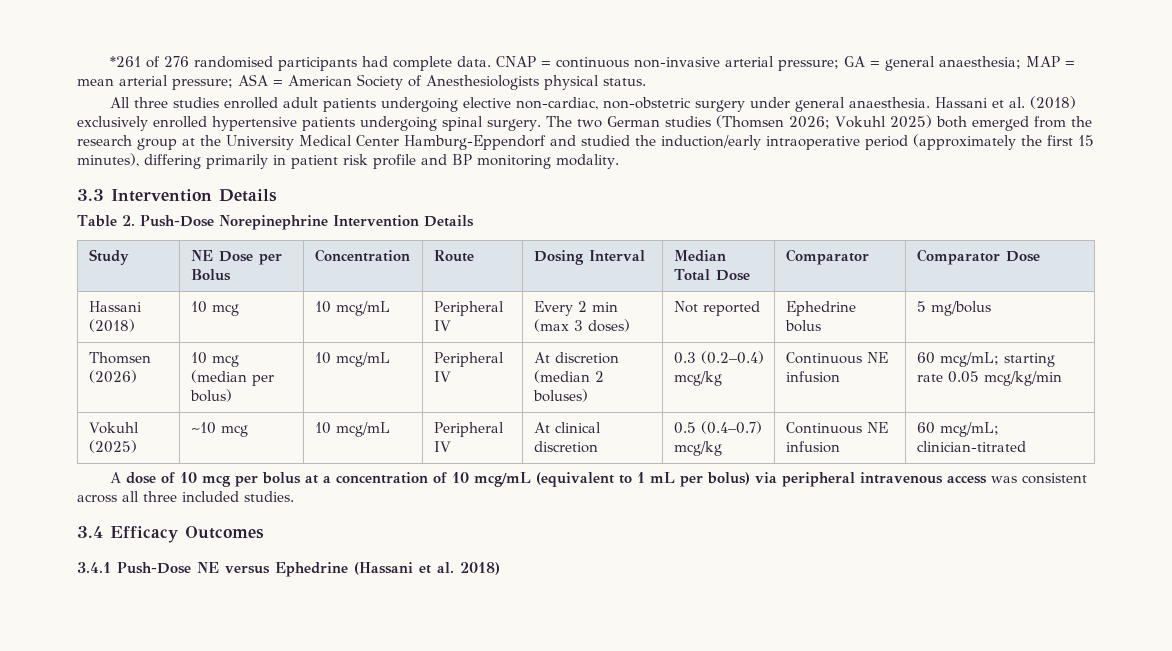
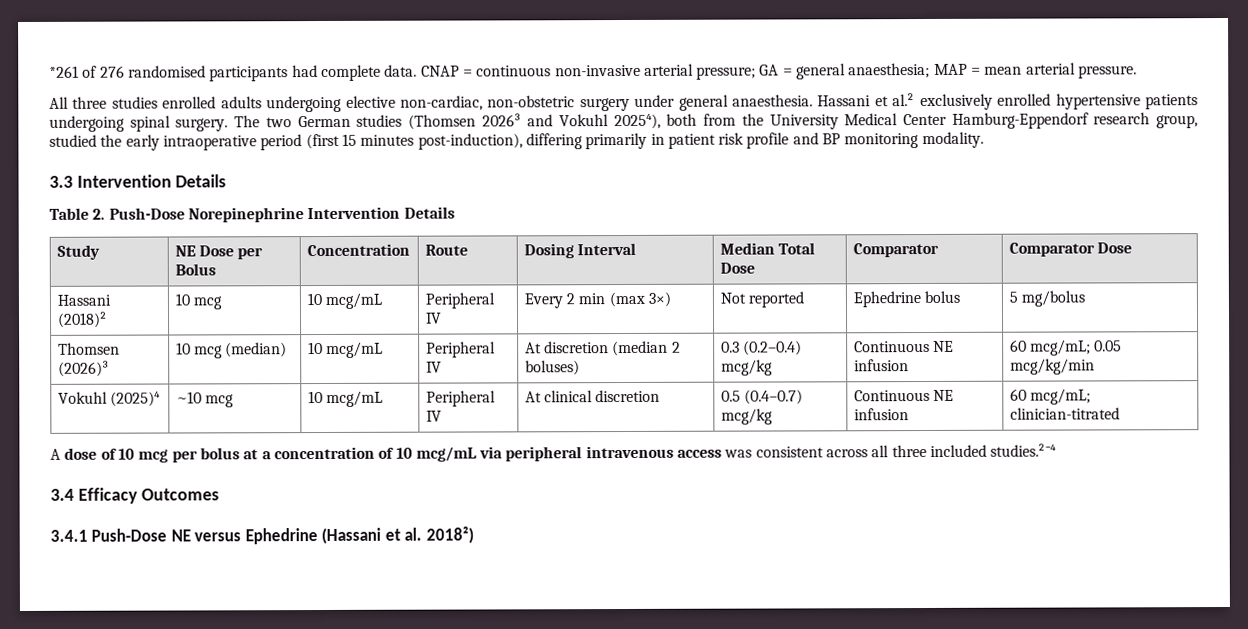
- CNAP = continuous non-invasive arterial pressure; GA = general anaesthesia; MAP = mean arterial pressure; ASA = American Society of Anesthesiologists physical status.
+ CNAP = continuous non-invasive arterial pressure; GA = general anaesthesia; MAP = mean arterial pressure.
- All three studies enrolled adult patients undergoing elective non-cardiac, non-obstetric surgery under general anaesthesia.
+ All three studies enrolled adults undergoing elective non-cardiac, non-obstetric surgery under general anaesthesia.
- Hassani et al. (2018) exclusively enrolled hypertensive patients undergoing spinal surgery.
+ Hassani et al.² exclusively enrolled hypertensive patients undergoing spinal surgery.
- The two German studies (Thomsen 2026; Vokuhl 2025) both emerged from the research group at the University Medical Center Hamburg-Eppendorf and studied the induction/early intraoperative period (approximately the first 15 minutes), differing primarily in patient risk profile and BP monitoring modality.
+ The two German studies (Thomsen 2026³ and Vokuhl 2025⁴), both from the University Medical Center Hamburg-Eppendorf research group, studied the early intraoperative period (first 15 minutes post-induction), differing primarily in patient risk profile and BP monitoring modality.
- Hassani (2018) | 10 mcg | 10 mcg/mL | Peripheral IV | Every 2 min (max 3 doses) | Not reported | Ephedrine bolus | 5 mg/bolus
+ Hassani (2018)² | 10 mcg | 10 mcg/mL | Peripheral IV | Every 2 min (max 3×) | Not reported | Ephedrine bolus | 5 mg/bolus
- Thomsen (2026) | 10 mcg (median per bolus) | 10 mcg/mL | Peripheral IV | At discretion (median 2 boluses) | 0.3 (0.2–0.4) mcg/kg | Continuous NE infusion | 60 mcg/mL; starting rate 0.05 mcg/kg/min
+ Thomsen (2026)³ | 10 mcg (median) | 10 mcg/mL | Peripheral IV | At discretion (median 2 boluses) | 0.3 (0.2–0.4) mcg/kg | Continuous NE infusion | 60 mcg/mL; 0.05 mcg/kg/min
- Vokuhl (2025) | ~10 mcg | 10 mcg/mL | Peripheral IV | At clinical discretion | 0.5 (0.4–0.7) mcg/kg | Continuous NE infusion | 60 mcg/mL; clinician-titrated
+ Vokuhl (2025)⁴ | ~10 mcg | 10 mcg/mL | Peripheral IV | At clinical discretion | 0.5 (0.4–0.7) mcg/kg | Continuous NE infusion | 60 mcg/mL; clinician-titrated
- A dose of 10 mcg per bolus at a concentration of 10 mcg/mL (equivalent to 1 mL per bolus) via peripheral intravenous access was consistent across all three included studies.
+ A dose of 10 mcg per bolus at a concentration of 10 mcg/mL via peripheral intravenous access was consistent across all three included studies.²⁻⁴
- 3.4.1 Push-Dose NE versus Ephedrine (Hassani et al. 2018)
+ 3.4.1 Push-Dose NE versus Ephedrine (Hassani et al. 2018²)

